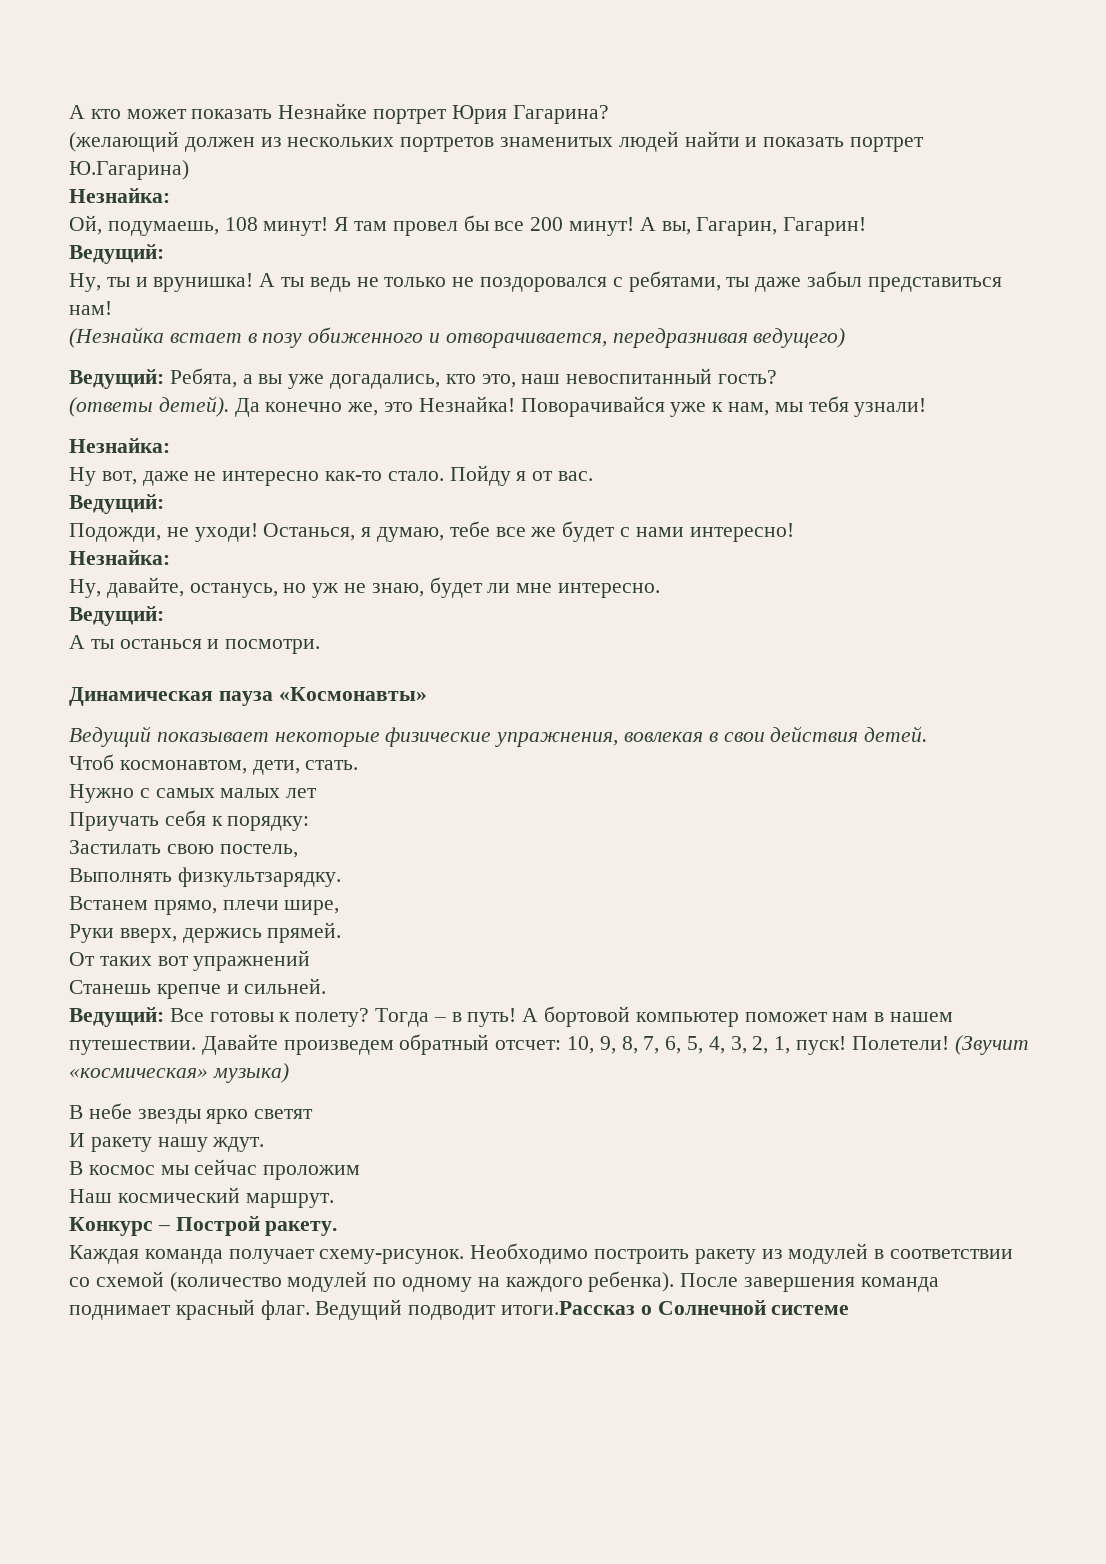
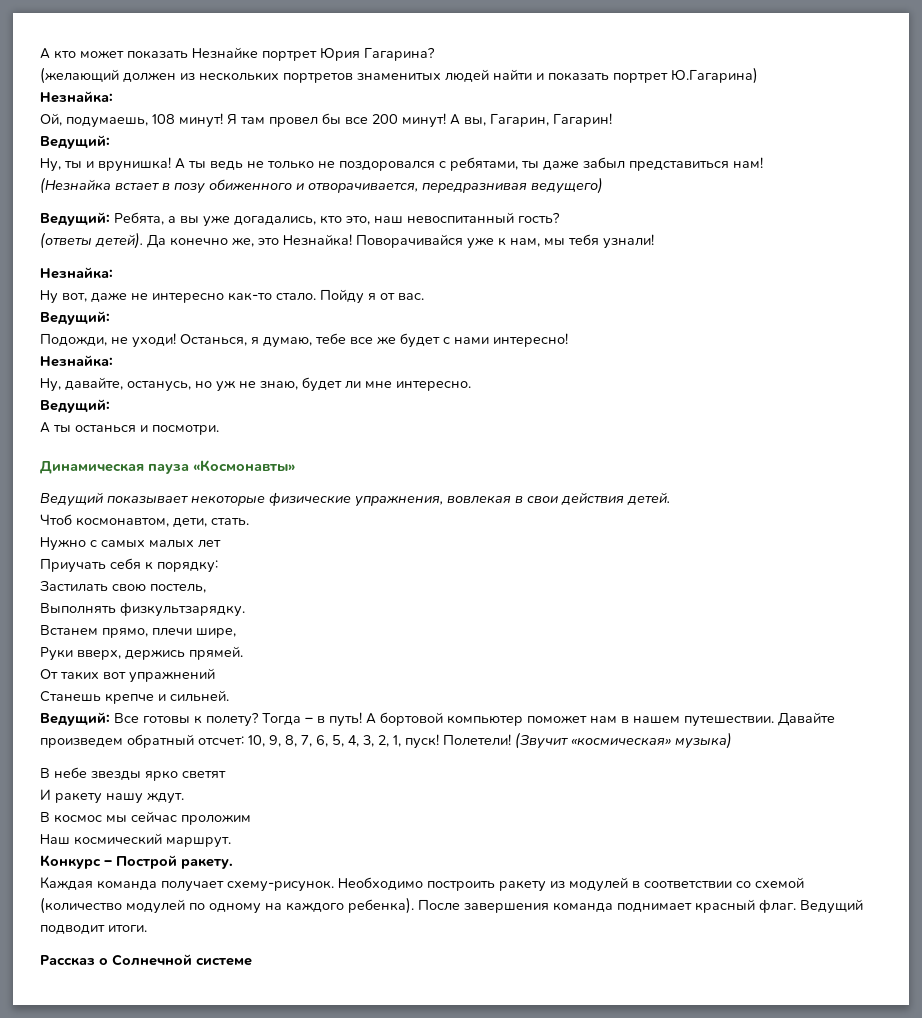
- Ведущий подводит итоги.Рассказ о Солнечной системе
+ Ведущий подводит итоги.
+ Рассказ о Солнечной системе

